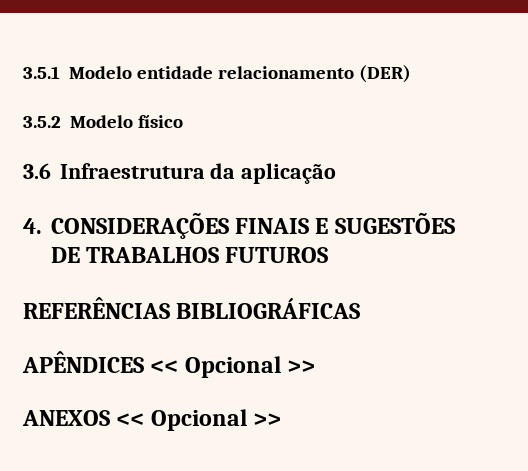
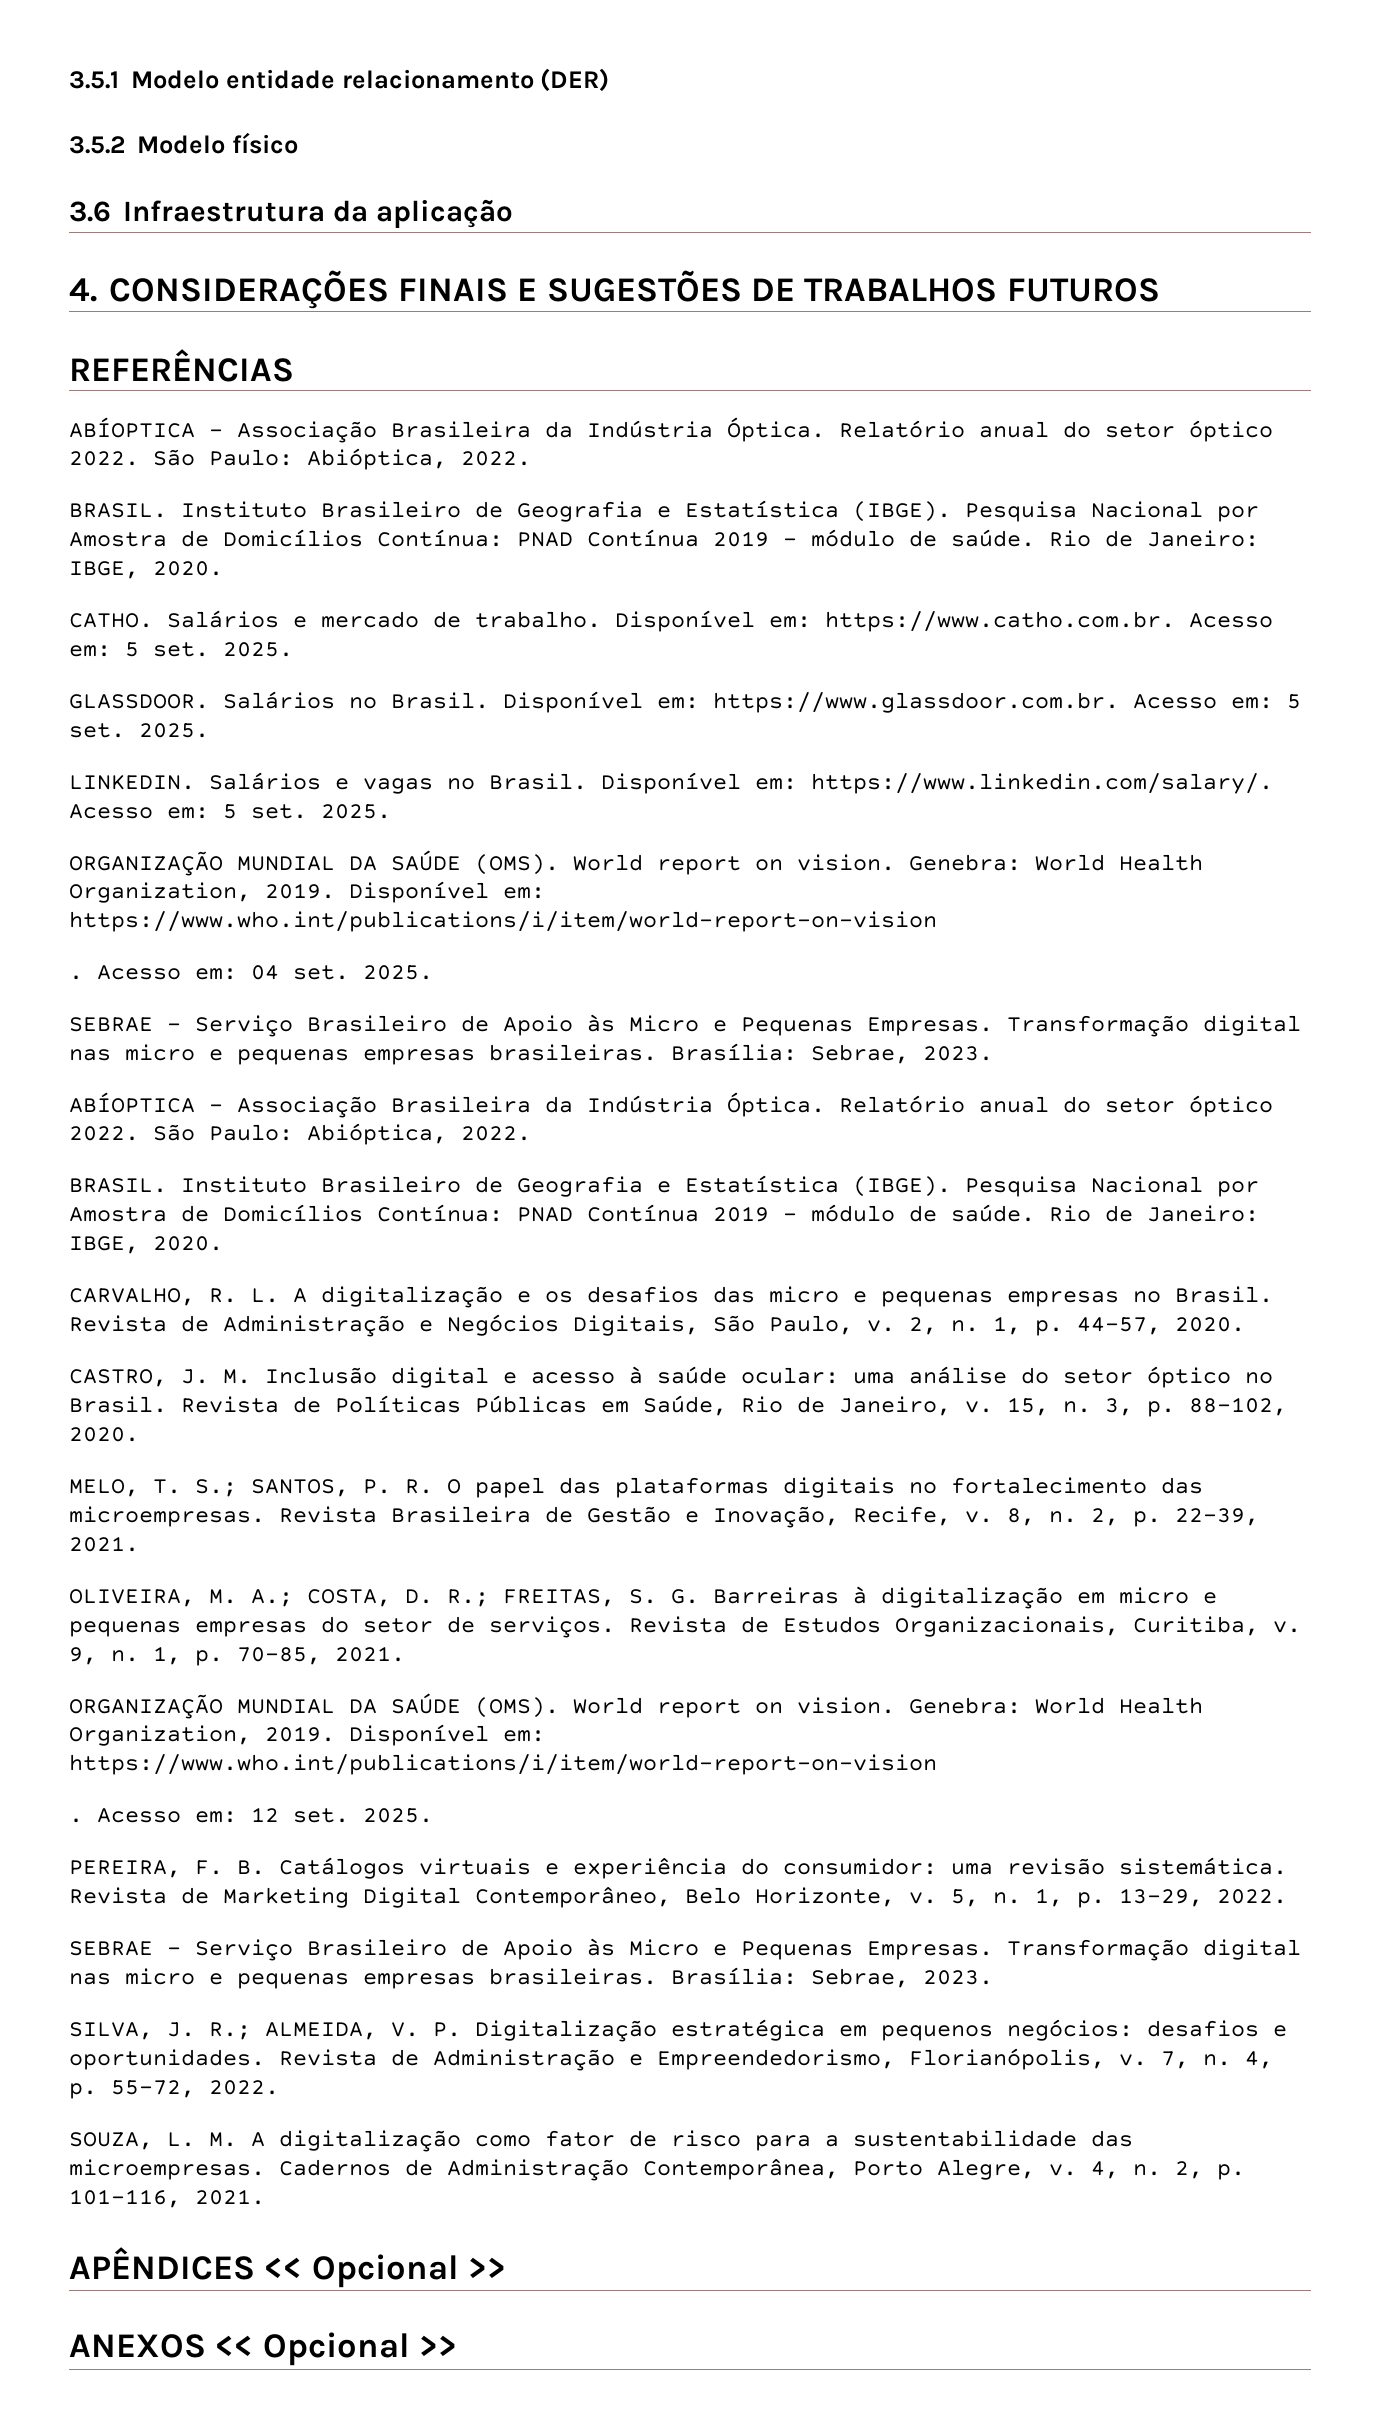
- REFERÊNCIAS BIBLIOGRÁFICAS
+ REFERÊNCIAS
+ ABÍOPTICA – Associação Brasileira da Indústria Óptica. Relatório anual do setor óptico 2022. São Paulo: Abióptica, 2022.
+ BRASIL. Instituto Brasileiro de Geografia e Estatística (IBGE). Pesquisa Nacional por Amostra de Domicílios Contínua: PNAD Contínua 2019 – módulo de saúde. Rio de Janeiro: IBGE, 2020.
+ CATHO. Salários e mercado de trabalho. Disponível em: https://www.catho.com.br. Acesso em: 5 set. 2025.
+ GLASSDOOR. Salários no Brasil. Disponível em: https://www.glassdoor.com.br. Acesso em: 5 set. 2025.
+ LINKEDIN. Salários e vagas no Brasil. Disponível em: https://www.linkedin.com/salary/. Acesso em: 5 set. 2025.
+ ORGANIZAÇÃO MUNDIAL DA SAÚDE (OMS). World report on vision. Genebra: World Health Organization, 2019. Disponível em: https://www.who.int/publications/i/item/world-report-on-vision
+ . Acesso em: 04 set. 2025.
+ SEBRAE – Serviço Brasileiro de Apoio às Micro e Pequenas Empresas. Transformação digital nas micro e pequenas empresas brasileiras. Brasília: Sebrae, 2023.
+ ABÍOPTICA – Associação Brasileira da Indústria Óptica. Relatório anual do setor óptico 2022. São Paulo: Abióptica, 2022.
+ BRASIL. Instituto Brasileiro de Geografia e Estatística (IBGE). Pesquisa Nacional por Amostra de Domicílios Contínua: PNAD Contínua 2019 – módulo de saúde. Rio de Janeiro: IBGE, 2020.
+ CARVALHO, R. L. A digitalização e os desafios das micro e pequenas empresas no Brasil. Revista de Administração e Negócios Digitais, São Paulo, v. 2, n. 1, p. 44-57, 2020.
+ CASTRO, J. M. Inclusão digital e acesso à saúde ocular: uma análise do setor óptico no Brasil. Revista de Políticas Públicas em Saúde, Rio de Janeiro, v. 15, n. 3, p. 88-102, 2020.
+ MELO, T. S.; SANTOS, P. R. O papel das plataformas digitais no fortalecimento das microempresas. Revista Brasileira de Gestão e Inovação, Recife, v. 8, n. 2, p. 22-39, 2021.
+ OLIVEIRA, M. A.; COSTA, D. R.; FREITAS, S. G. Barreiras à digitalização em micro e pequenas empresas do setor de serviços. Revista de Estudos Organizacionais, Curitiba, v. 9, n. 1, p. 70-85, 2021.
+ ORGANIZAÇÃO MUNDIAL DA SAÚDE (OMS). World report on vision. Genebra: World Health Organization, 2019. Disponível em: https://www.who.int/publications/i/item/world-report-on-vision
+ . Acesso em: 12 set. 2025.
+ PEREIRA, F. B. Catálogos virtuais e experiência do consumidor: uma revisão sistemática. Revista de Marketing Digital Contemporâneo, Belo Horizonte, v. 5, n. 1, p. 13-29, 2022.
+ SEBRAE – Serviço Brasileiro de Apoio às Micro e Pequenas Empresas. Transformação digital nas micro e pequenas empresas brasileiras. Brasília: Sebrae, 2023.
+ SILVA, J. R.; ALMEIDA, V. P. Digitalização estratégica em pequenos negócios: desafios e oportunidades. Revista de Administração e Empreendedorismo, Florianópolis, v. 7, n. 4, p. 55-72, 2022.
+ SOUZA, L. M. A digitalização como fator de risco para a sustentabilidade das microempresas. Cadernos de Administração Contemporânea, Porto Alegre, v. 4, n. 2, p. 101-116, 2021.

